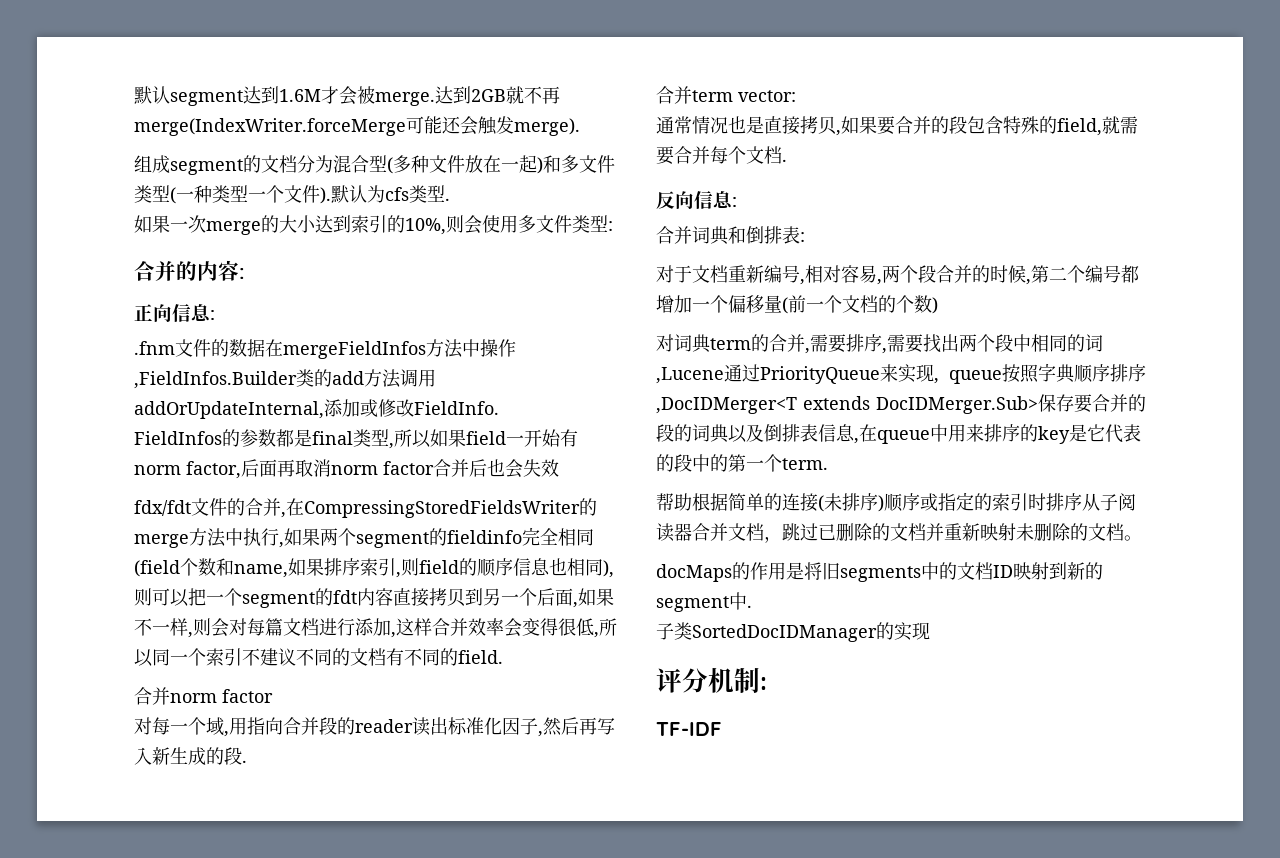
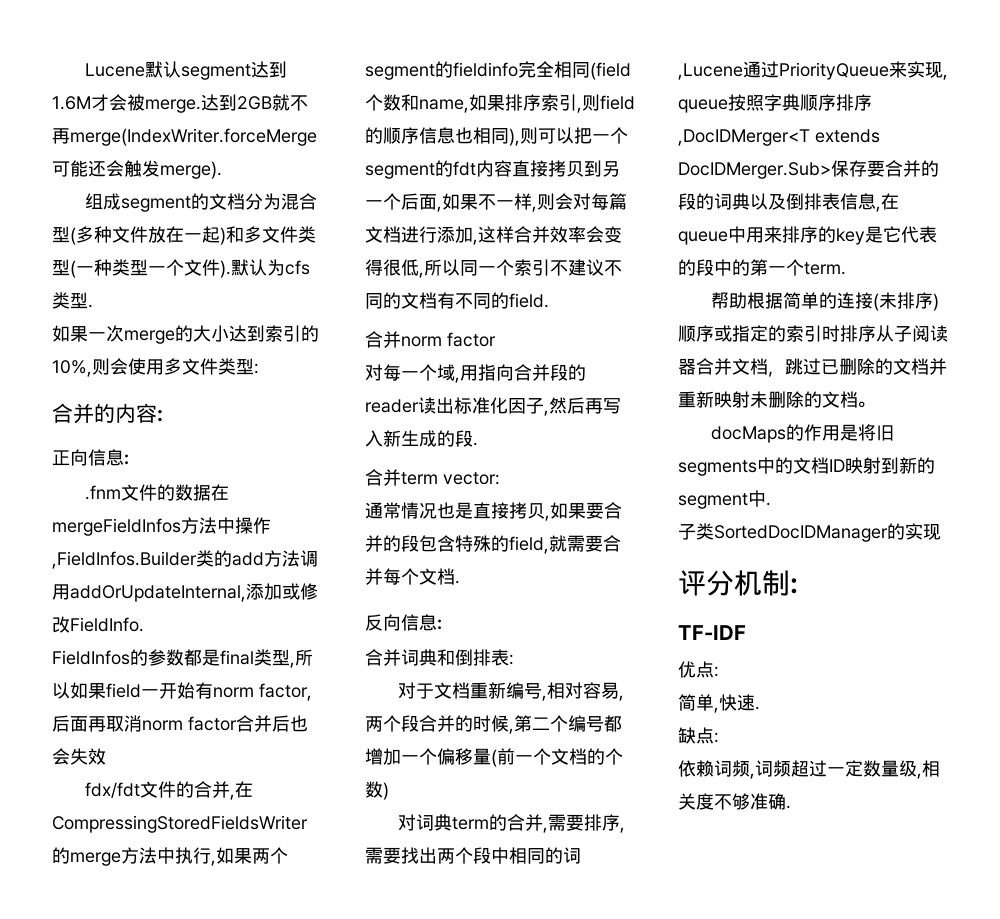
- 默认segment达到1.6M才会被merge.
+ Lucene默认segment达到1.6M才会被merge.
+ 优点:
+ 简单,快速.
+ 缺点:
+ 依赖词频,词频超过一定数量级,相关度不够准确.

